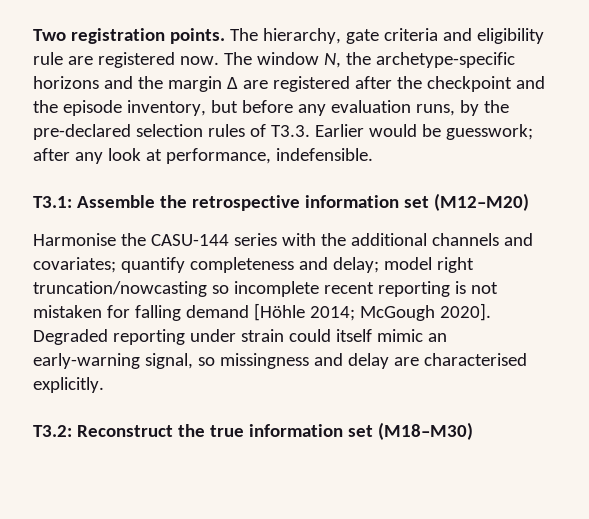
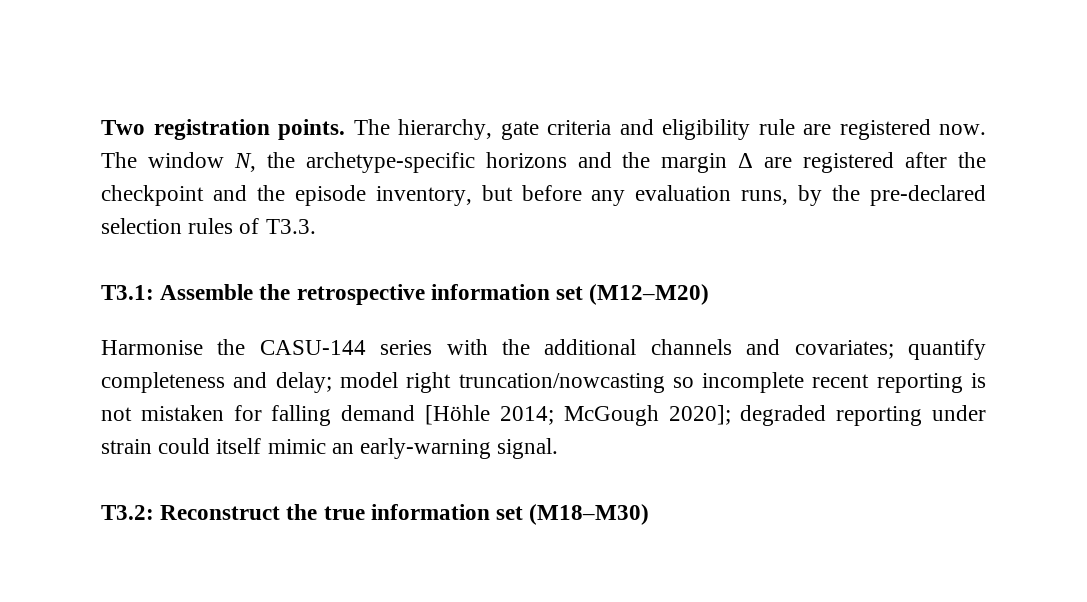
- The window N, the archetype-specific horizons and the margin Δ are registered after the checkpoint and the episode inventory, but before any evaluation runs, by the pre-declared selection rules of T3.3. Earlier would be guesswork; after any look at performance, indefensible.
+ The window N, the archetype-specific horizons and the margin Δ are registered after the checkpoint and the episode inventory, but before any evaluation runs, by the pre-declared selection rules of T3.3.
- Harmonise the CASU-144 series with the additional channels and covariates; quantify completeness and delay; model right truncation/nowcasting so incomplete recent reporting is not mistaken for falling demand [Höhle 2014; McGough 2020]. Degraded reporting under strain could itself mimic an early-warning signal, so missingness and delay are characterised explicitly.
+ Harmonise the CASU-144 series with the additional channels and covariates; quantify completeness and delay; model right truncation/nowcasting so incomplete recent reporting is not mistaken for falling demand [Höhle 2014; McGough 2020]; degraded reporting under strain could itself mimic an early-warning signal.

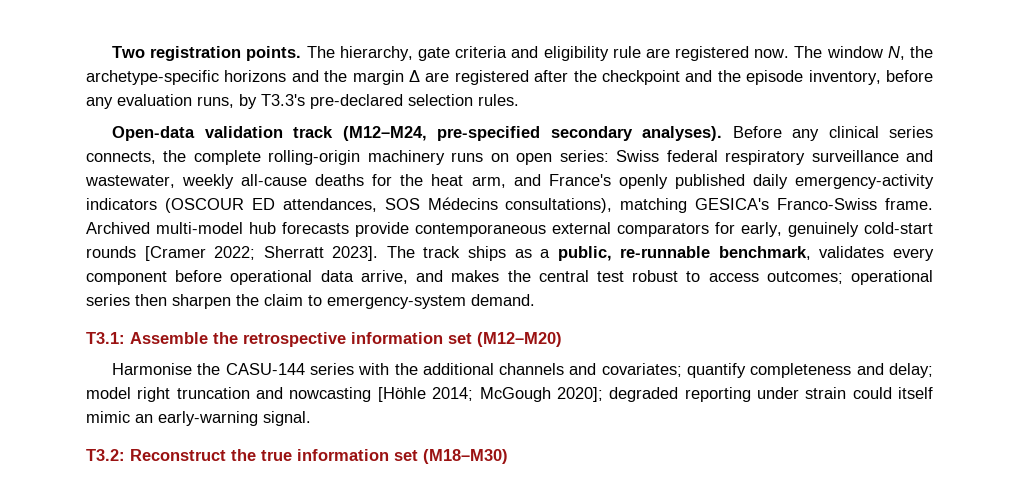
- The window N, the archetype-specific horizons and the margin Δ are registered after the checkpoint and the episode inventory, but before any evaluation runs, by the pre-declared selection rules of T3.3.
+ The window N, the archetype-specific horizons and the margin Δ are registered after the checkpoint and the episode inventory, before any evaluation runs, by T3.3's pre-declared selection rules.
+ Open-data validation track (M12–M24, pre-specified secondary analyses). Before any clinical series connects, the complete rolling-origin machinery runs on open series: Swiss federal respiratory surveillance and wastewater, weekly all-cause deaths for the heat arm, and France's openly published daily emergency-activity indicators (OSCOUR ED attendances, SOS Médecins consultations), matching GESICA's Franco-Swiss frame. Archived multi-model hub forecasts provide contemporaneous external comparators for early, genuinely cold-start rounds [Cramer 2022; Sherratt 2023]. The track ships as a public, re-runnable benchmark, validates every component before operational data arrive, and makes the central test robust to access outcomes; operational series then sharpen the claim to emergency-system demand.
- Harmonise the CASU-144 series with the additional channels and covariates; quantify completeness and delay; model right truncation/nowcasting so incomplete recent reporting is not mistaken for falling demand [Höhle 2014; McGough 2020]; degraded reporting under strain could itself mimic an early-warning signal.
+ Harmonise the CASU-144 series with the additional channels and covariates; quantify completeness and delay; model right truncation and nowcasting [Höhle 2014; McGough 2020]; degraded reporting under strain could itself mimic an early-warning signal.

